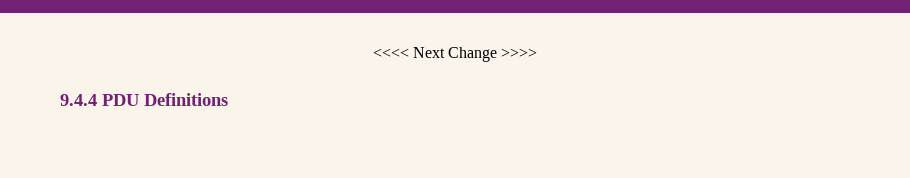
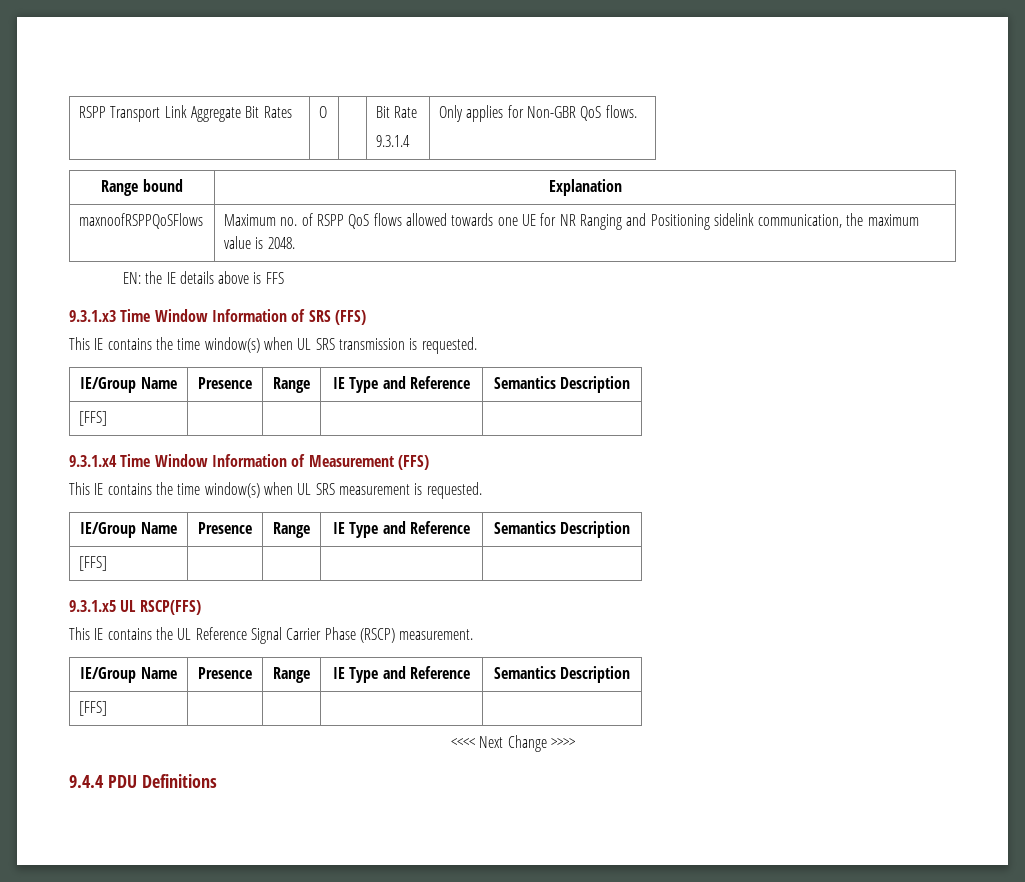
+ RSPP Transport Link Aggregate Bit Rates | O | | Bit Rate
+ 9.3.1.4 | Only applies for Non-GBR QoS flows.
+ Range bound | Explanation
+ maxnoofRSPPQoSFlows | Maximum no. of RSPP QoS flows allowed towards one UE for NR Ranging and Positioning sidelink communication, the maximum value is 2048.
+ EN: the IE details above is FFS
+ 9.3.1.x3 Time Window Information of SRS (FFS)
+ This IE contains the time window(s) when UL SRS transmission is requested.
+ IE/Group Name | Presence | Range | IE Type and Reference | Semantics Description
+ [FFS] | | | |
+ 9.3.1.x4 Time Window Information of Measurement (FFS)
+ This IE contains the time window(s) when UL SRS measurement is requested.
+ IE/Group Name | Presence | Range | IE Type and Reference | Semantics Description
+ [FFS] | | | |
+ 9.3.1.x5 UL RSCP(FFS)
+ This IE contains the UL Reference Signal Carrier Phase (RSCP) measurement.
+ IE/Group Name | Presence | Range | IE Type and Reference | Semantics Description
+ [FFS] | | | |

